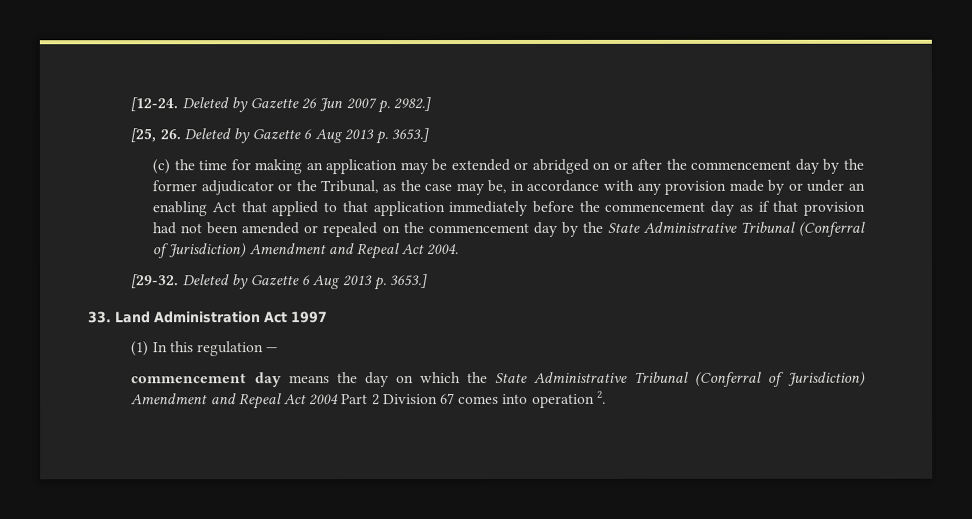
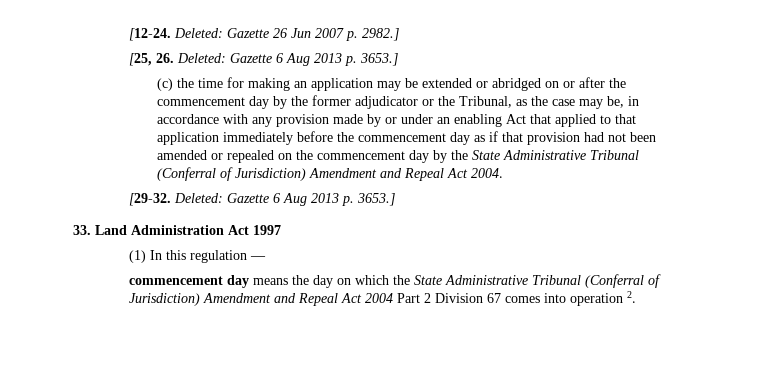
- Deleted by Gazette 26 Jun 2007 p. 2982.]
+ Deleted: Gazette 26 Jun 2007 p. 2982.]
- [25, 26. Deleted by Gazette 6 Aug 2013 p. 3653.]
+ [25, 26. Deleted: Gazette 6 Aug 2013 p. 3653.]
- [29-32. Deleted by Gazette 6 Aug 2013 p. 3653.]
+ [29-32. Deleted: Gazette 6 Aug 2013 p. 3653.]

